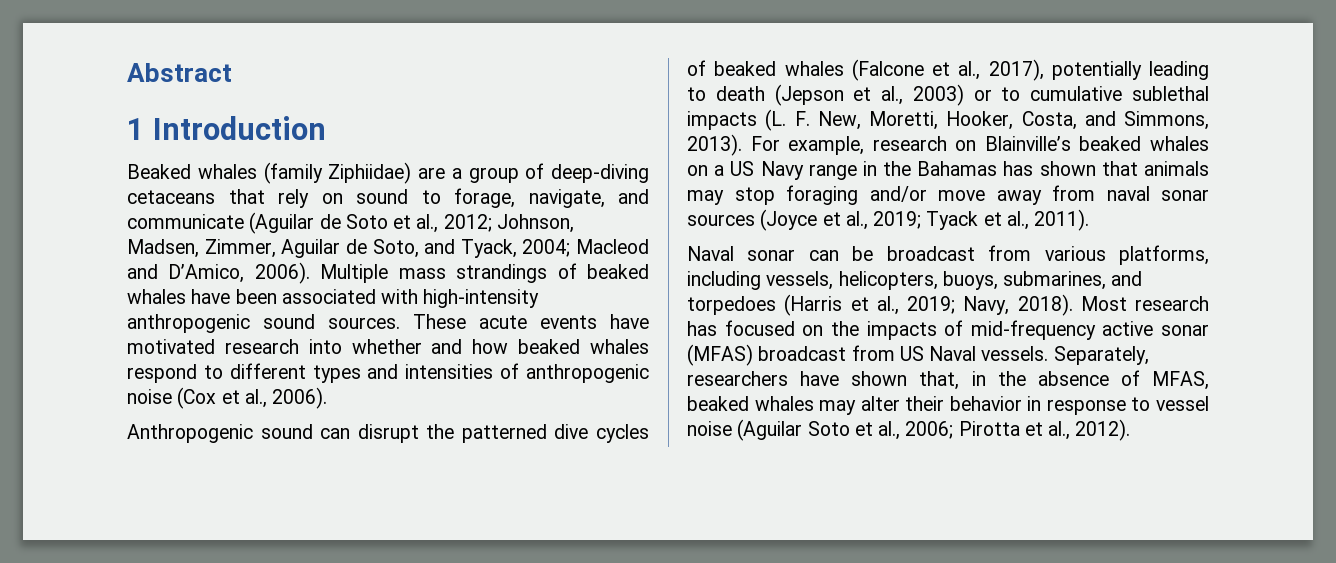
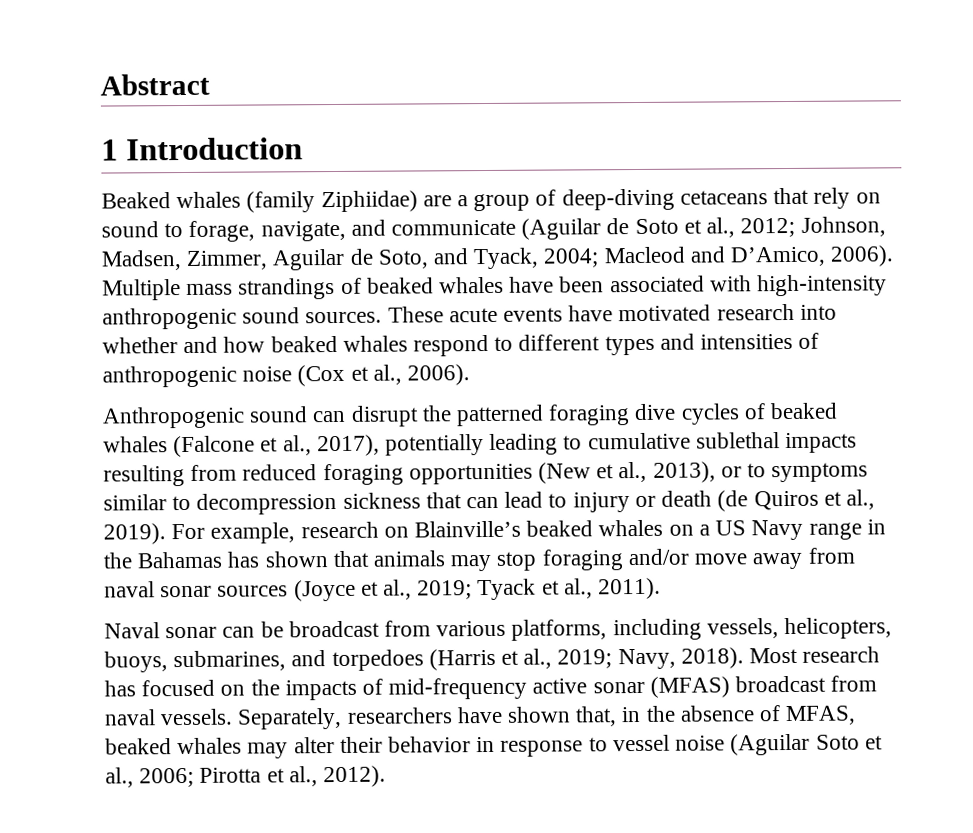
- Anthropogenic sound can disrupt the patterned dive cycles of beaked whales (Falcone et al., 2017), potentially leading to death (Jepson et al., 2003) or to cumulative sublethal impacts (L. F. New, Moretti, Hooker, Costa, and Simmons, 2013).
+ Anthropogenic sound can disrupt the patterned foraging dive cycles of beaked whales (Falcone et al., 2017), potentially leading to cumulative sublethal impacts resulting from reduced foraging opportunities (New et al., 2013), or to symptoms similar to decompression sickness that can lead to injury or death (de Quiros et al., 2019).
- Most research has focused on the impacts of mid-frequency active sonar (MFAS) broadcast from US Naval vessels.
+ Most research has focused on the impacts of mid-frequency active sonar (MFAS) broadcast from naval vessels.

